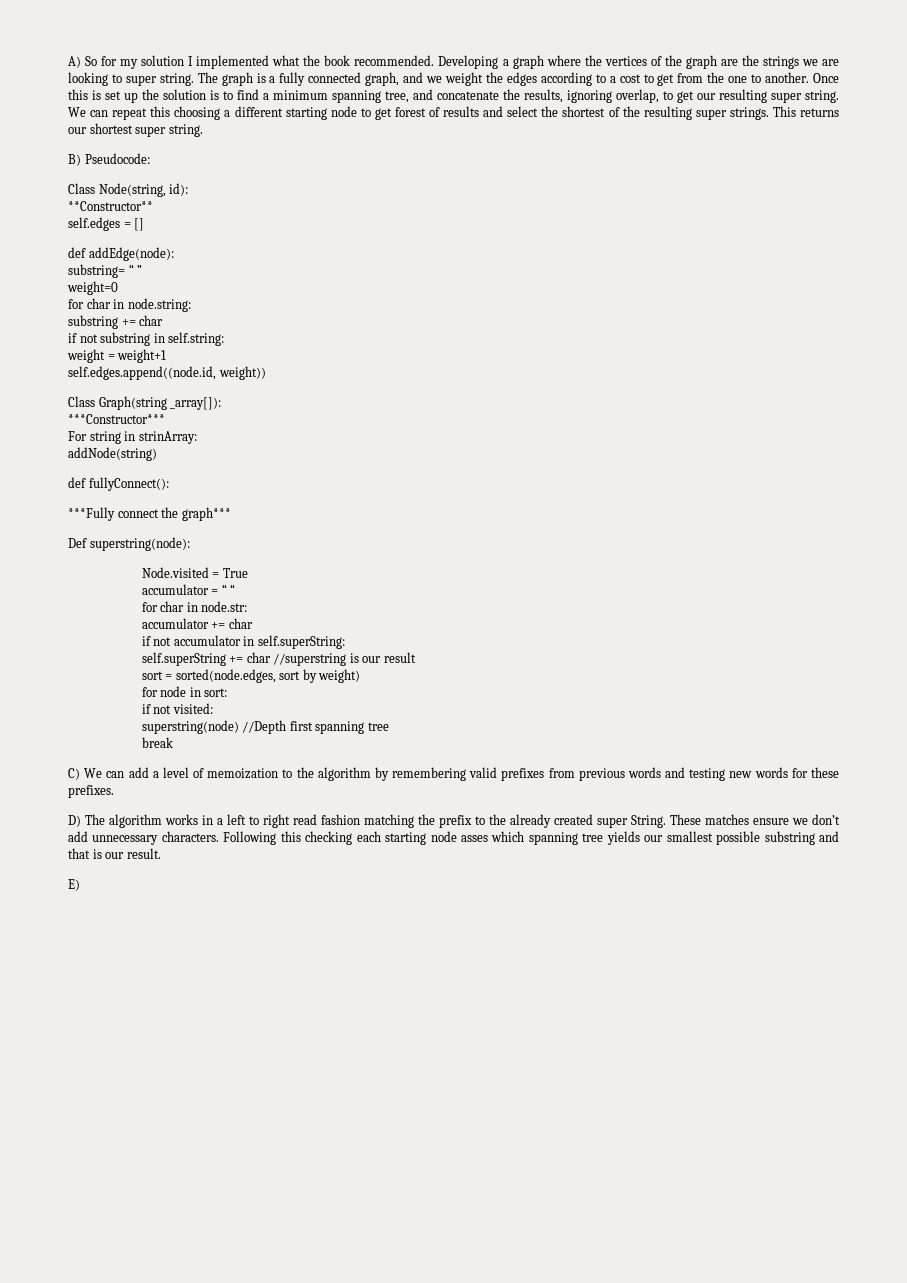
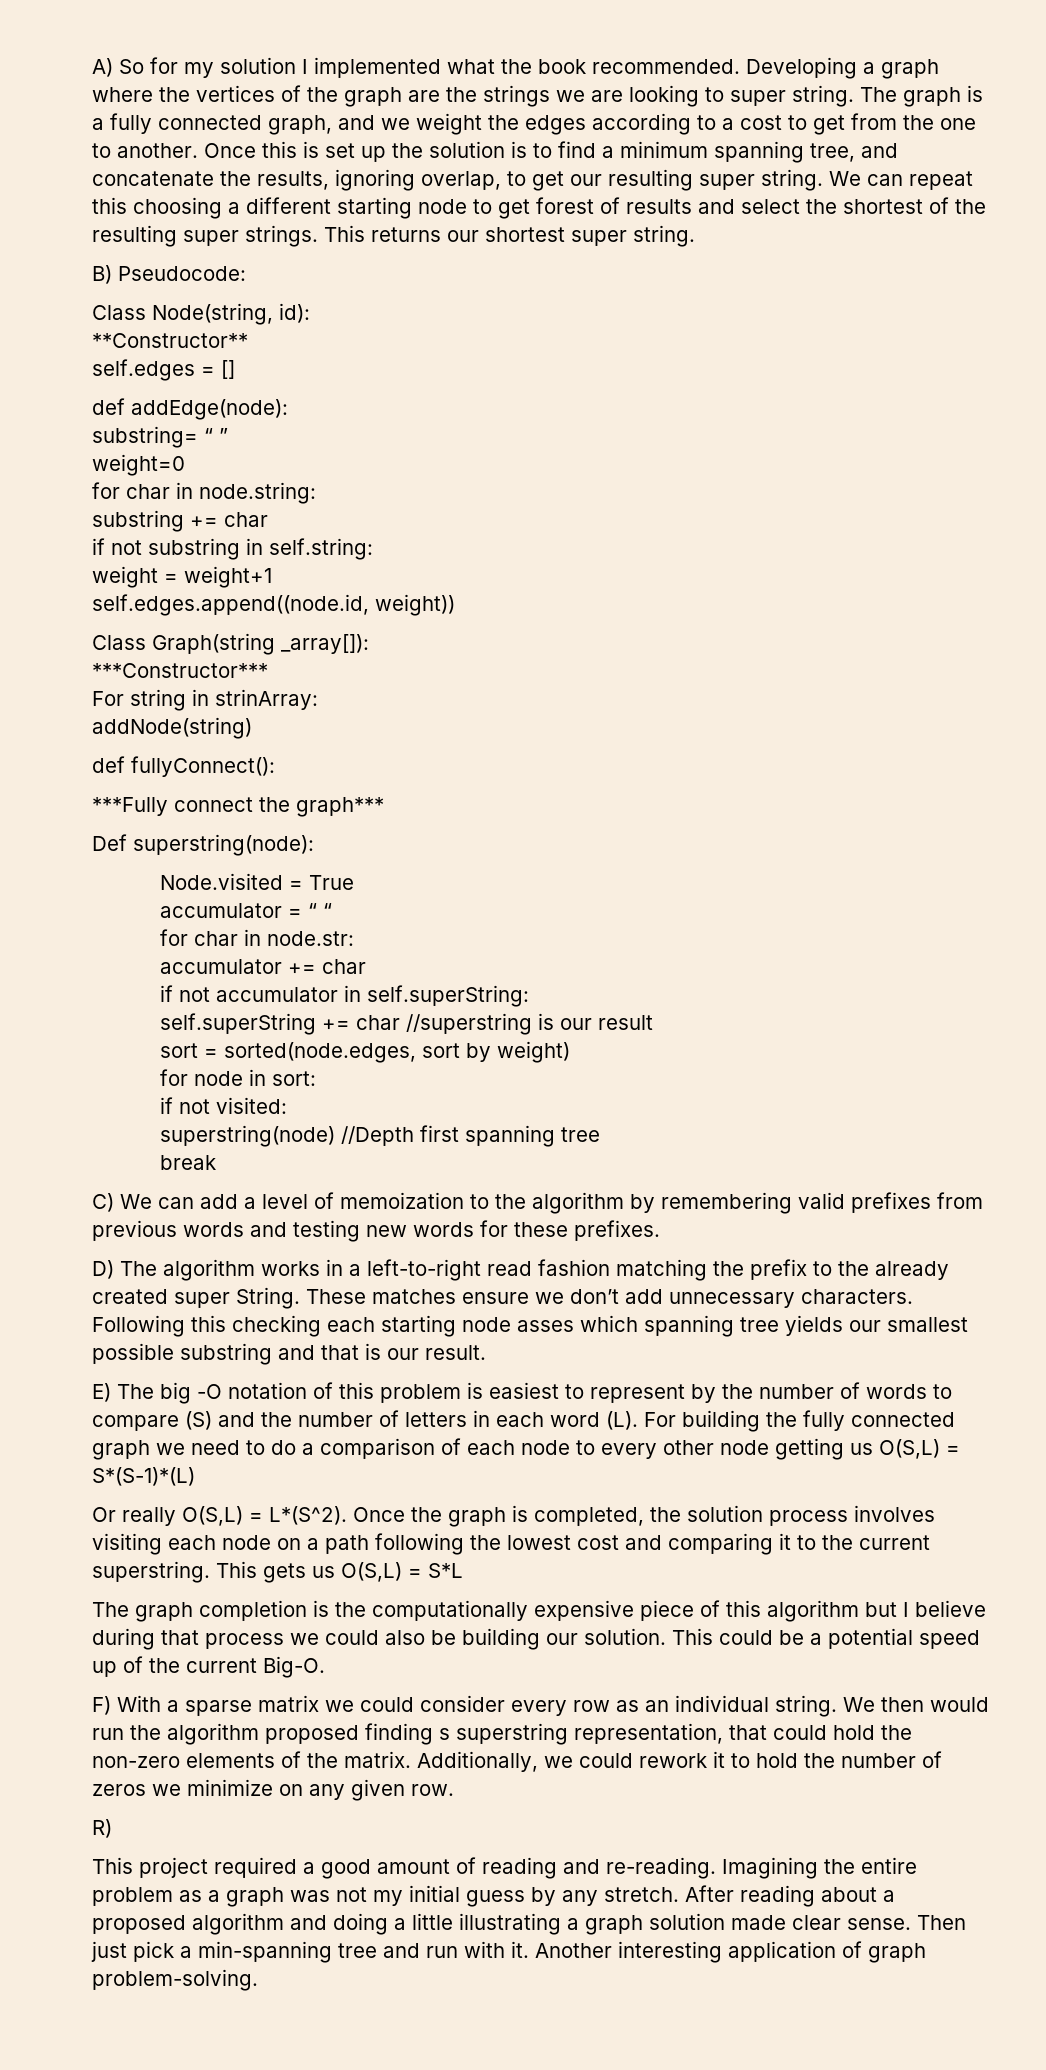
- D) The algorithm works in a left to right read fashion matching the prefix to the already created super String.
+ D) The algorithm works in a left-to-right read fashion matching the prefix to the already created super String.
- E)
+ E) The big -O notation of this problem is easiest to represent by the number of words to compare (S) and the number of letters in each word (L). For building the fully connected graph we need to do a comparison of each node to every other node getting us O(S,L) = S*(S-1)*(L)
+ Or really O(S,L) = L*(S^2). Once the graph is completed, the solution process involves visiting each node on a path following the lowest cost and comparing it to the current superstring. This gets us O(S,L) = S*L
+ The graph completion is the computationally expensive piece of this algorithm but I believe during that process we could also be building our solution. This could be a potential speed up of the current Big-O.
+ F) With a sparse matrix we could consider every row as an individual string. We then would run the algorithm proposed finding s superstring representation, that could hold the non-zero elements of the matrix. Additionally, we could rework it to hold the number of zeros we minimize on any given row.
+ R)
+ This project required a good amount of reading and re-reading. Imagining the entire problem as a graph was not my initial guess by any stretch. After reading about a proposed algorithm and doing a little illustrating a graph solution made clear sense. Then just pick a min-spanning tree and run with it. Another interesting application of graph problem-solving.

